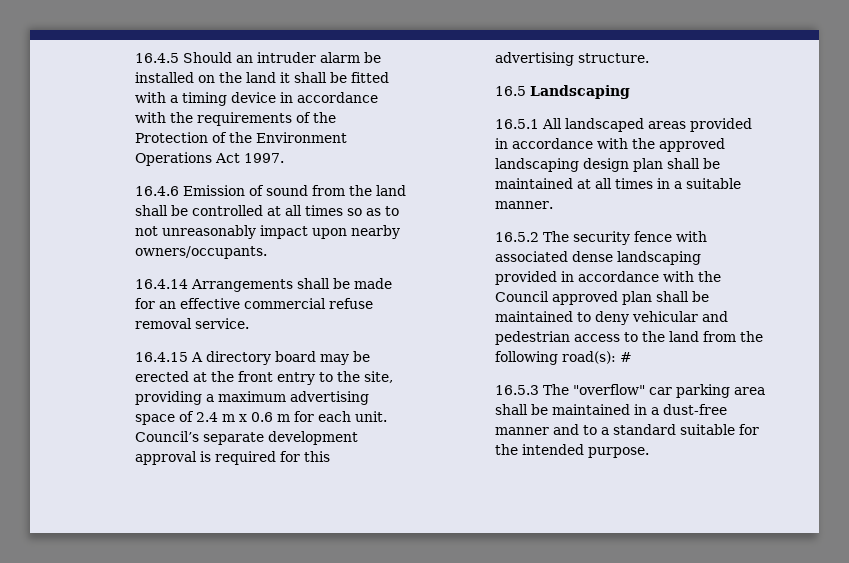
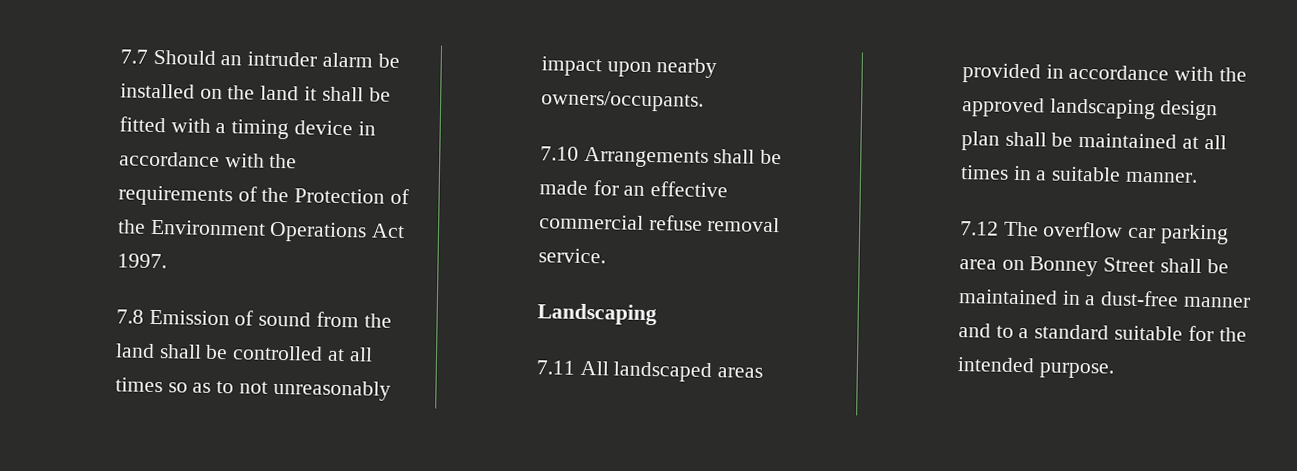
- 16.4.5 Should an intruder alarm be installed on the land it shall be fitted with a timing device in accordance with the requirements of the Protection of the Environment Operations Act 1997.
+ 7.7 Should an intruder alarm be installed on the land it shall be fitted with a timing device in accordance with the requirements of the Protection of the Environment Operations Act 1997.
- 16.4.6 Emission of sound from the land shall be controlled at all times so as to not unreasonably impact upon nearby owners/occupants.
+ 7.8 Emission of sound from the land shall be controlled at all times so as to not unreasonably impact upon nearby owners/occupants.
- 16.4.14 Arrangements shall be made for an effective commercial refuse removal service.
+ 7.10 Arrangements shall be made for an effective commercial refuse removal service.
- 16.4.15 A directory board may be erected at the front entry to the site, providing a maximum advertising space of 2.4 m x 0.6 m for each unit. Council’s separate development approval is required for this advertising structure.
- 16.5 Landscaping
+ Landscaping
- 16.5.1 All landscaped areas provided in accordance with the approved landscaping design plan shall be maintained at all times in a suitable manner.
+ 7.11 All landscaped areas provided in accordance with the approved landscaping design plan shall be maintained at all times in a suitable manner.
- 16.5.2 The security fence with associated dense landscaping provided in accordance with the Council approved plan shall be maintained to deny vehicular and pedestrian access to the land from the following road(s): #
- 16.5.3 The "overflow" car parking area shall be maintained in a dust-free manner and to a standard suitable for the intended purpose.
+ 7.12 The overflow car parking area on Bonney Street shall be maintained in a dust-free manner and to a standard suitable for the intended purpose.

